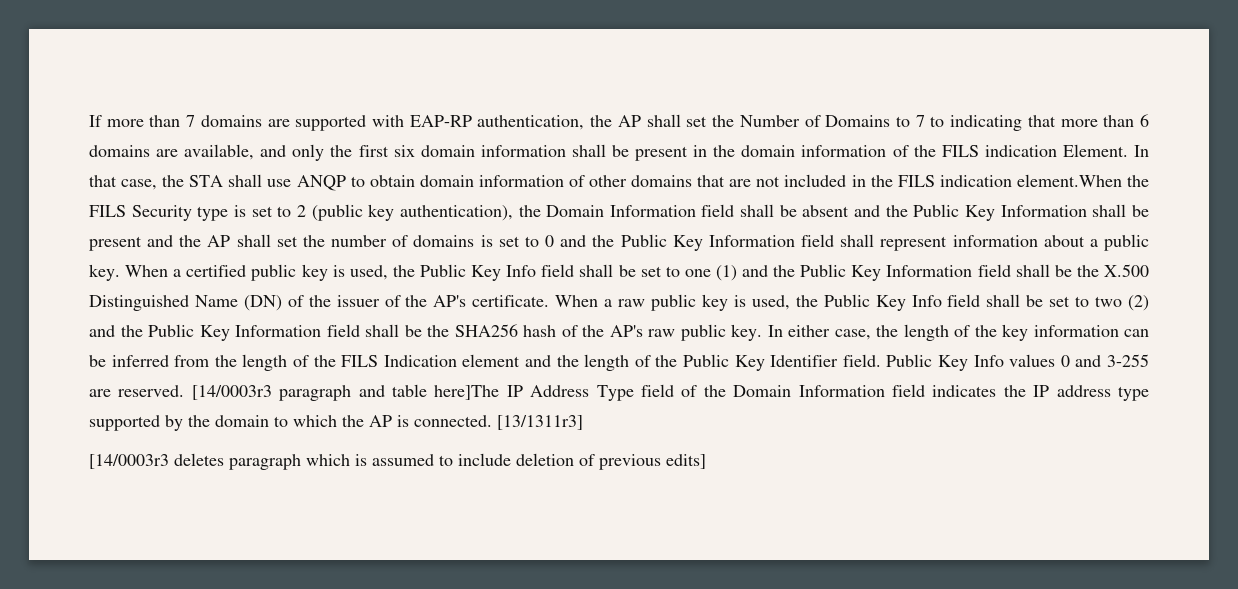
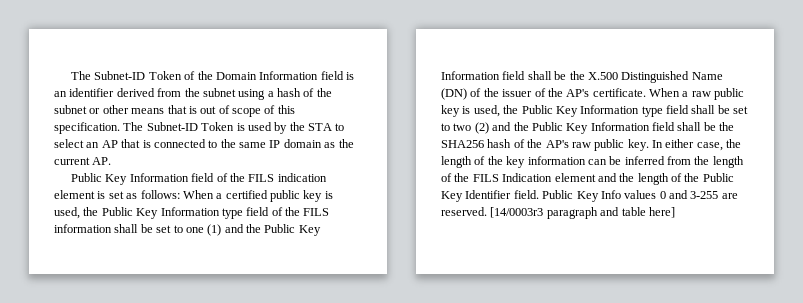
- If more than 7 domains are supported with EAP-RP authentication, the AP shall set the Number of Domains to 7 to indicating that more than 6 domains are available, and only the first six domain information shall be present in the domain information of the FILS indication Element. In that case, the STA shall use ANQP to obtain domain information of other domains that are not included in the FILS indication element.When the FILS Security type is set to 2 (public key authentication), the Domain Information field shall be absent and the Public Key Information shall be present and the AP shall set the number of domains is set to 0 and the Public Key Information field shall represent information about a public key. When a certified public key is used, the Public Key Info field shall be set to one (1) and the Public Key Information field shall be the X.500 Distinguished Name (DN) of the issuer of the AP's certificate.
+ The Subnet-ID Token of the Domain Information field is an identifier derived from the subnet using a hash of the subnet or other means that is out of scope of this specification. The Subnet-ID Token is used by the STA to select an AP that is connected to the same IP domain as the current AP.
+ Public Key Information field of the FILS indication element is set as follows: When a certified public key is used, the Public Key Information type field of the FILS information shall be set to one (1) and the Public Key Information field shall be the X.500 Distinguished Name (DN) of the issuer of the AP's certificate.
- When a raw public key is used, the Public Key Info field shall be set to two (2) and the Public Key Information field shall be the SHA256 hash of the AP's raw public key.
+ When a raw public key is used, the Public Key Information type field shall be set to two (2) and the Public Key Information field shall be the SHA256 hash of the AP's raw public key.
- [14/0003r3 paragraph and table here]The IP Address Type field of the Domain Information field indicates the IP address type supported by the domain to which the AP is connected. [13/1311r3]
- [14/0003r3 deletes paragraph which is assumed to include deletion of previous edits]
+ [14/0003r3 paragraph and table here]

